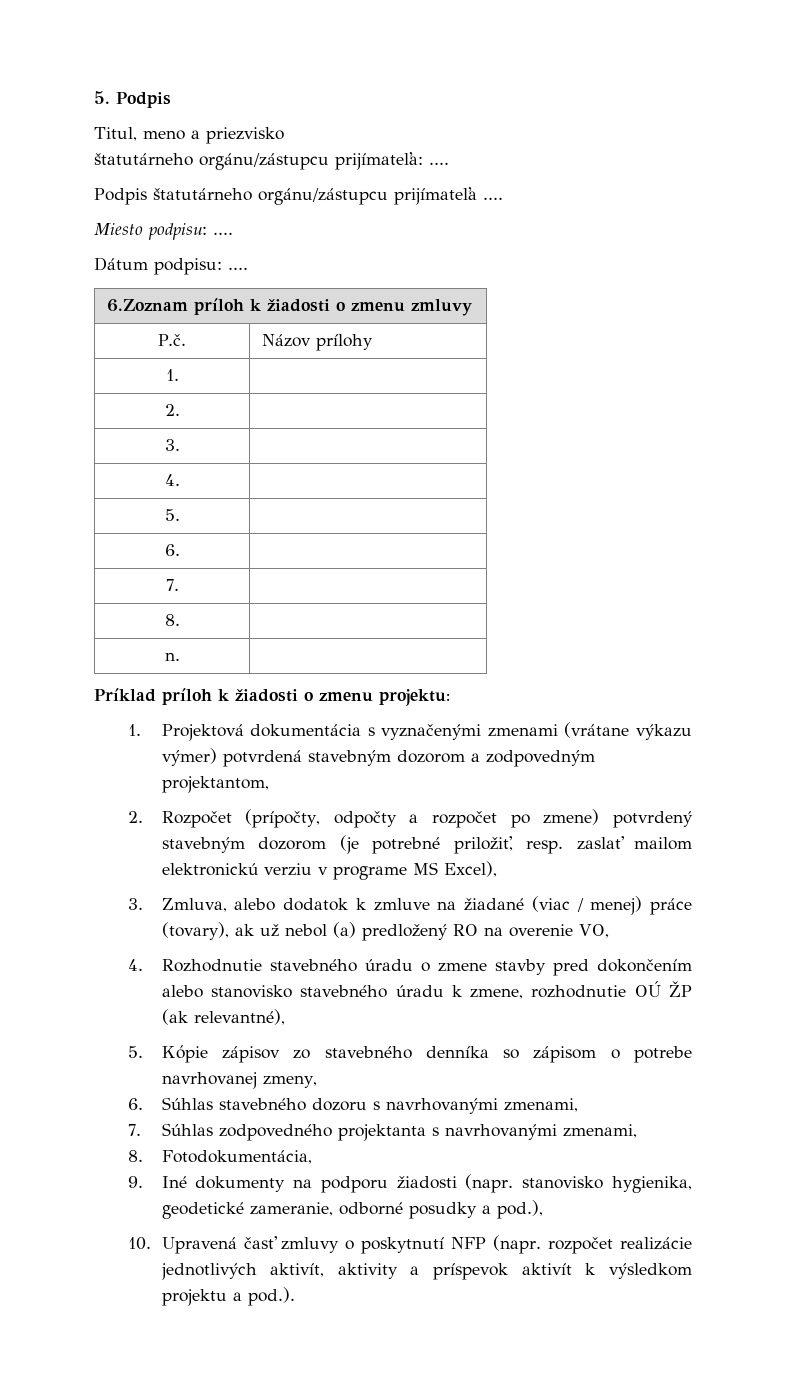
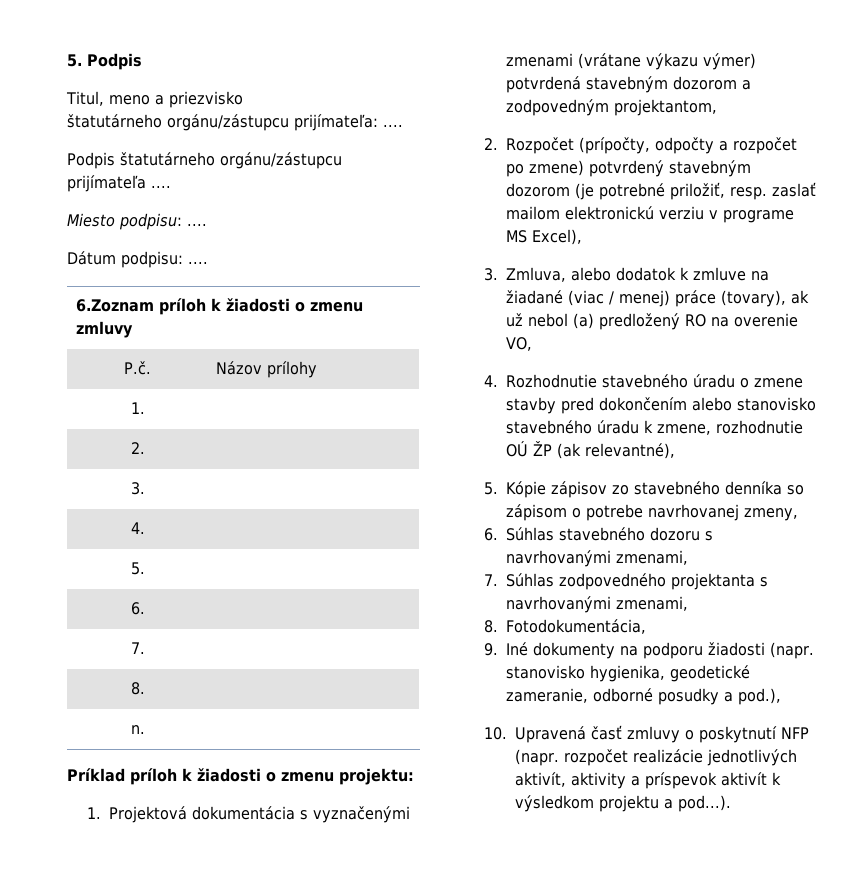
- 10. Upravená časť zmluvy o poskytnutí NFP (napr. rozpočet realizácie jednotlivých aktivít, aktivity a príspevok aktivít k výsledkom projektu a pod.).
+ 10. Upravená časť zmluvy o poskytnutí NFP (napr. rozpočet realizácie jednotlivých aktivít, aktivity a príspevok aktivít k výsledkom projektu a pod...).

